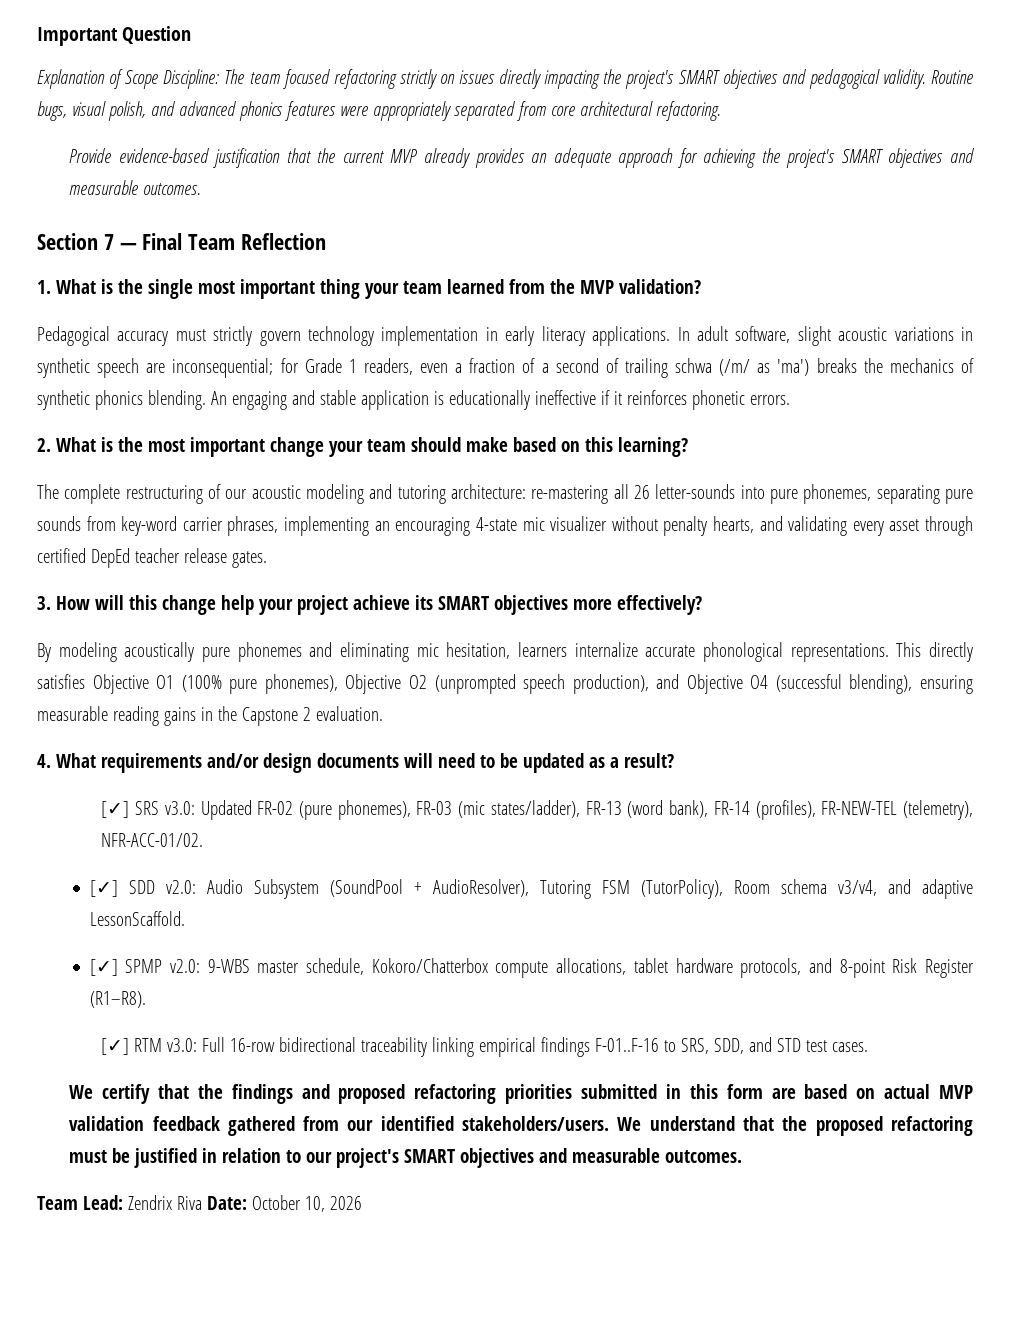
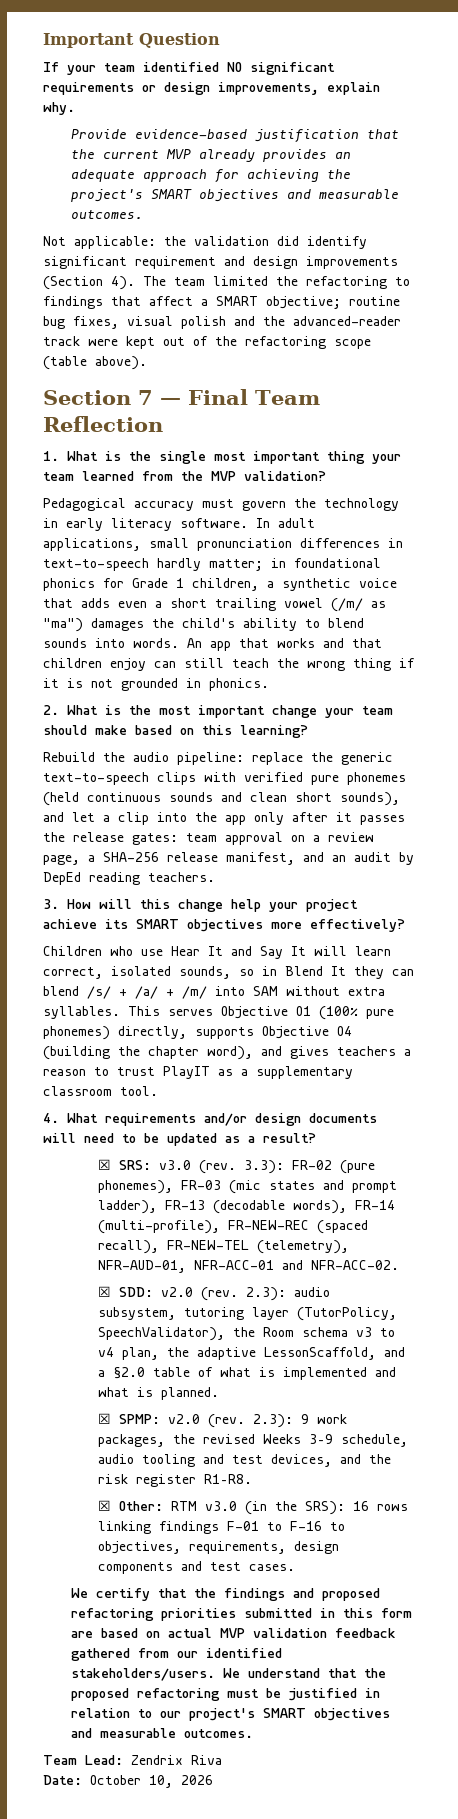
- Explanation of Scope Discipline: The team focused refactoring strictly on issues directly impacting the project's SMART objectives and pedagogical validity. Routine bugs, visual polish, and advanced phonics features were appropriately separated from core architectural refactoring.
+ If your team identified NO significant requirements or design improvements, explain why.
+ Not applicable: the validation did identify significant requirement and design improvements (Section 4). The team limited the refactoring to findings that affect a SMART objective; routine bug fixes, visual polish and the advanced-reader track were kept out of the refactoring scope (table above).
- Pedagogical accuracy must strictly govern technology implementation in early literacy applications.
+ Pedagogical accuracy must govern the technology in early literacy software.
- In adult software, slight acoustic variations in synthetic speech are inconsequential; for Grade 1 readers, even a fraction of a second of trailing schwa (/m/ as 'ma') breaks the mechanics of synthetic phonics blending. An engaging and stable application is educationally ineffective if it reinforces phonetic errors.
+ In adult applications, small pronunciation differences in text-to-speech hardly matter; in foundational phonics for Grade 1 children, a synthetic voice that adds even a short trailing vowel (/m/ as "ma") damages the child's ability to blend sounds into words. An app that works and that children enjoy can still teach the wrong thing if it is not grounded in phonics.
- The complete restructuring of our acoustic modeling and tutoring architecture: re-mastering all 26 letter-sounds into pure phonemes, separating pure sounds from key-word carrier phrases, implementing an encouraging 4-state mic visualizer without penalty hearts, and validating every asset through certified DepEd teacher release gates.
+ Rebuild the audio pipeline: replace the generic text-to-speech clips with verified pure phonemes (held continuous sounds and clean short sounds), and let a clip into the app only after it passes the release gates: team approval on a review page, a SHA-256 release manifest, and an audit by DepEd reading teachers.
- By modeling acoustically pure phonemes and eliminating mic hesitation, learners internalize accurate phonological representations. This directly satisfies Objective O1 (100% pure phonemes), Objective O2 (unprompted speech production), and Objective O4 (successful blending), ensuring measurable reading gains in the Capstone 2 evaluation.
+ Children who use Hear It and Say It will learn correct, isolated sounds, so in Blend It they can blend /s/ + /a/ + /m/ into SAM without extra syllables. This serves Objective O1 (100% pure phonemes) directly, supports Objective O4 (building the chapter word), and gives teachers a reason to trust PlayIT as a supplementary classroom tool.
- [✓] SRS v3.0: Updated FR-02 (pure phonemes), FR-03 (mic states/ladder), FR-13 (word bank), FR-14 (profiles), FR-NEW-TEL (telemetry), NFR-ACC-01/02.
- [✓] SDD v2.0: Audio Subsystem (SoundPool + AudioResolver), Tutoring FSM (TutorPolicy), Room schema v3/v4, and adaptive LessonScaffold.
- [✓] SPMP v2.0: 9-WBS master schedule, Kokoro/Chatterbox compute allocations, tablet hardware protocols, and 8-point Risk Register (R1–R8).
- [✓] RTM v3.0: Full 16-row bidirectional traceability linking empirical findings F-01..F-16 to SRS, SDD, and STD test cases.
+ ☒ SRS: v3.0 (rev. 3.3): FR-02 (pure phonemes), FR-03 (mic states and prompt ladder), FR-13 (decodable words), FR-14 (multi-profile), FR-NEW-REC (spaced recall), FR-NEW-TEL (telemetry), NFR-AUD-01, NFR-ACC-01 and NFR-ACC-02.
+ ☒ SDD: v2.0 (rev. 2.3): audio subsystem, tutoring layer (TutorPolicy, SpeechValidator), the Room schema v3 to v4 plan, the adaptive LessonScaffold, and a §2.0 table of what is implemented and what is planned.
+ ☒ SPMP: v2.0 (rev. 2.3): 9 work packages, the revised Weeks 3–9 schedule, audio tooling and test devices, and the risk register R1–R8.
+ ☒ Other: RTM v3.0 (in the SRS): 16 rows linking findings F-01 to F-16 to objectives, requirements, design components and test cases.
- Team Lead: Zendrix Riva Date: October 10, 2026
+ Team Lead: Zendrix Riva
+ Date: October 10, 2026

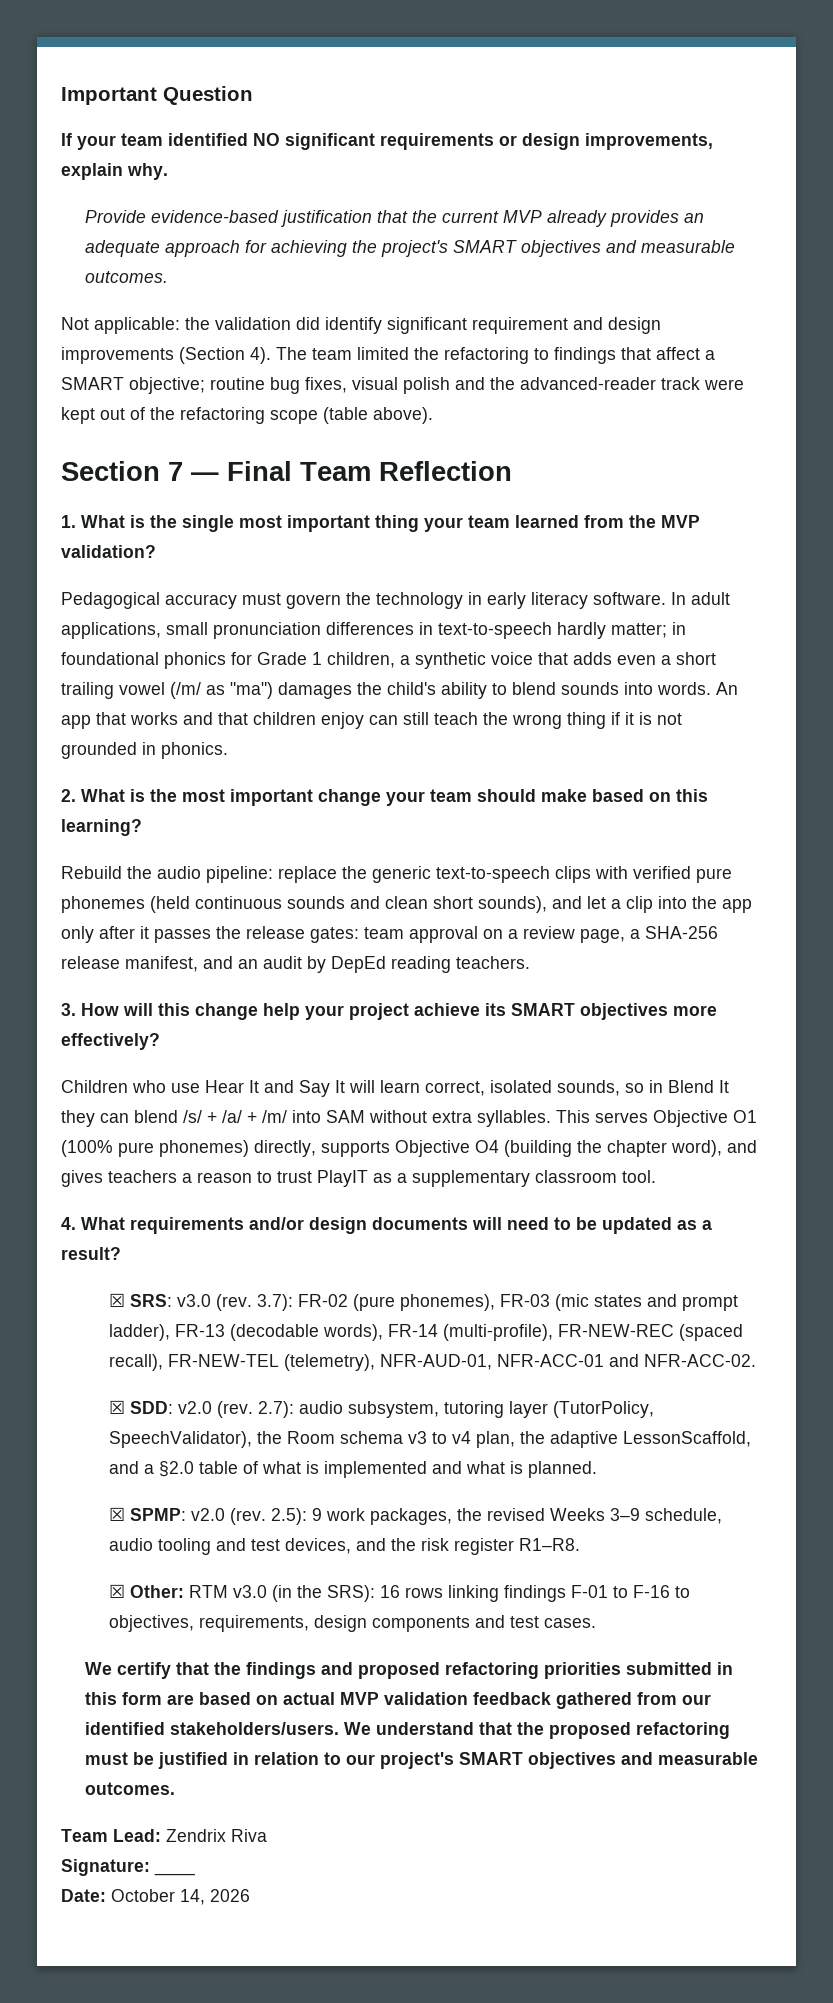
- 3.3): FR-02 (pure phonemes), FR-03 (mic states and prompt ladder), FR-13 (decodable words), FR-14 (multi-profile), FR-NEW-REC (spaced recall), FR-NEW-TEL (telemetry), NFR-AUD-01, NFR-ACC-01 and NFR-ACC-02.
+ 3.7): FR-02 (pure phonemes), FR-03 (mic states and prompt ladder), FR-13 (decodable words), FR-14 (multi-profile), FR-NEW-REC (spaced recall), FR-NEW-TEL (telemetry), NFR-AUD-01, NFR-ACC-01 and NFR-ACC-02.
- 2.3): audio subsystem, tutoring layer (TutorPolicy, SpeechValidator), the Room schema v3 to v4 plan, the adaptive LessonScaffold, and a §2.0 table of what is implemented and what is planned.
+ 2.7): audio subsystem, tutoring layer (TutorPolicy, SpeechValidator), the Room schema v3 to v4 plan, the adaptive LessonScaffold, and a §2.0 table of what is implemented and what is planned.
- 2.3): 9 work packages, the revised Weeks 3–9 schedule, audio tooling and test devices, and the risk register R1–R8.
+ 2.5): 9 work packages, the revised Weeks 3–9 schedule, audio tooling and test devices, and the risk register R1–R8.
+ Signature: ____
- Date: October 10, 2026
+ Date: October 14, 2026

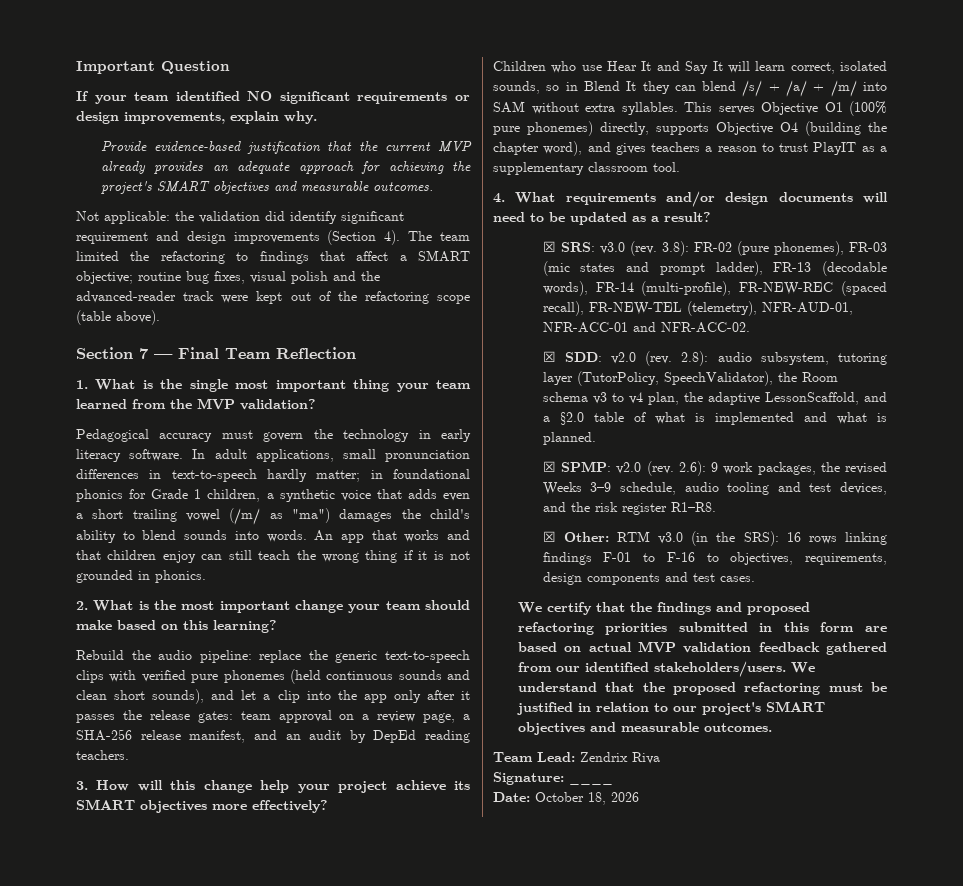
- 3.7): FR-02 (pure phonemes), FR-03 (mic states and prompt ladder), FR-13 (decodable words), FR-14 (multi-profile), FR-NEW-REC (spaced recall), FR-NEW-TEL (telemetry), NFR-AUD-01, NFR-ACC-01 and NFR-ACC-02.
+ 3.8): FR-02 (pure phonemes), FR-03 (mic states and prompt ladder), FR-13 (decodable words), FR-14 (multi-profile), FR-NEW-REC (spaced recall), FR-NEW-TEL (telemetry), NFR-AUD-01, NFR-ACC-01 and NFR-ACC-02.
- 2.7): audio subsystem, tutoring layer (TutorPolicy, SpeechValidator), the Room schema v3 to v4 plan, the adaptive LessonScaffold, and a §2.0 table of what is implemented and what is planned.
+ 2.8): audio subsystem, tutoring layer (TutorPolicy, SpeechValidator), the Room schema v3 to v4 plan, the adaptive LessonScaffold, and a §2.0 table of what is implemented and what is planned.
- 2.5): 9 work packages, the revised Weeks 3–9 schedule, audio tooling and test devices, and the risk register R1–R8.
+ 2.6): 9 work packages, the revised Weeks 3–9 schedule, audio tooling and test devices, and the risk register R1–R8.
- Date: October 14, 2026
+ Date: October 18, 2026

